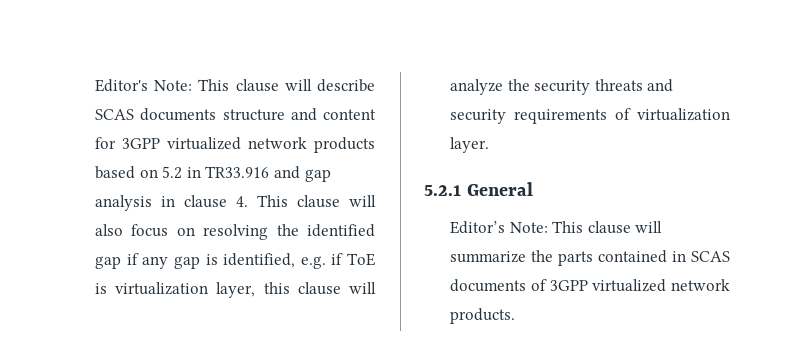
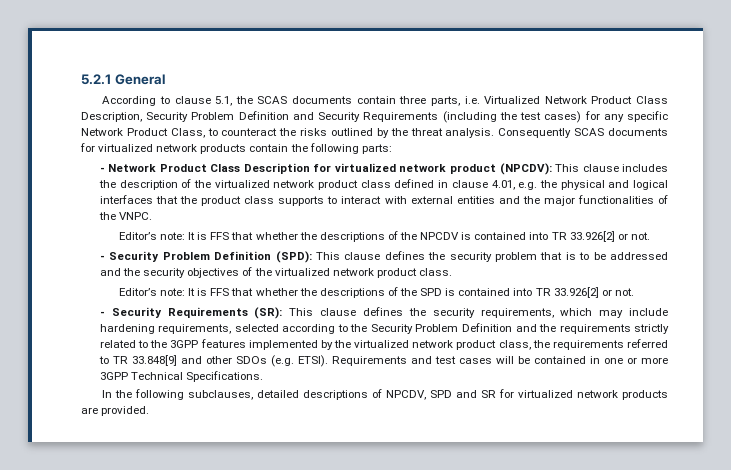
- Editor's Note: This clause will describe SCAS documents structure and content for 3GPP virtualized network products based on 5.2 in TR33.916 and gap analysis in clause 4. This clause will also focus on resolving the identified gap if any gap is identified, e.g. if ToE is virtualization layer, this clause will analyze the security threats and security requirements of virtualization layer.
  5.2.1 General
- Editor’s Note: This clause will summarize the parts contained in SCAS documents of 3GPP virtualized network products.
+ According to clause 5.1, the SCAS documents contain three parts, i.e. Virtualized Network Product Class Description, Security Problem Definition and Security Requirements (including the test cases) for any specific Network Product Class, to counteract the risks outlined by the threat analysis. Consequently SCAS documents for virtualized network products contain the following parts:
+ - Network Product Class Description for virtualized network product (NPCDV): This clause includes the description of the virtualized network product class defined in clause 4.01, e.g. the physical and logical interfaces that the product class supports to interact with external entities and the major functionalities of the VNPC.
+ Editor’s note: It is FFS that whether the descriptions of the NPCDV is contained into TR 33.926[2] or not.
+ - Security Problem Definition (SPD): This clause defines the security problem that is to be addressed and the security objectives of the virtualized network product class.
+ Editor’s note: It is FFS that whether the descriptions of the SPD is contained into TR 33.926[2] or not.
+ - Security Requirements (SR): This clause defines the security requirements, which may include hardening requirements, selected according to the Security Problem Definition and the requirements strictly related to the 3GPP features implemented by the virtualized network product class, the requirements referred to TR 33.848[9] and other SDOs (e.g. ETSI). Requirements and test cases will be contained in one or more 3GPP Technical Specifications.
+ In the following subclauses, detailed descriptions of NPCDV, SPD and SR for virtualized network products are provided.

